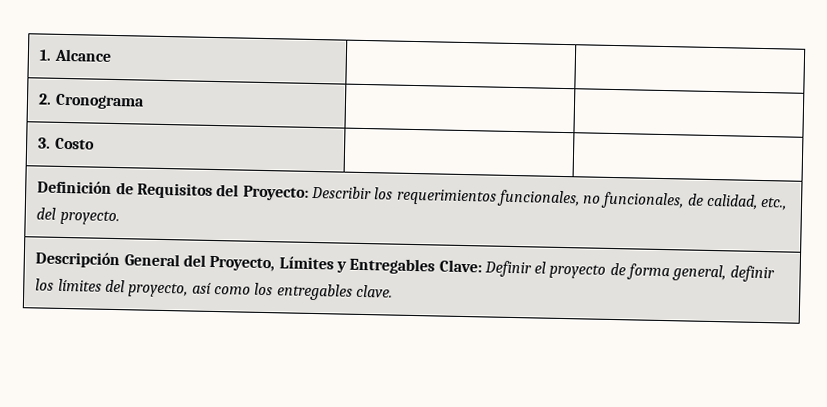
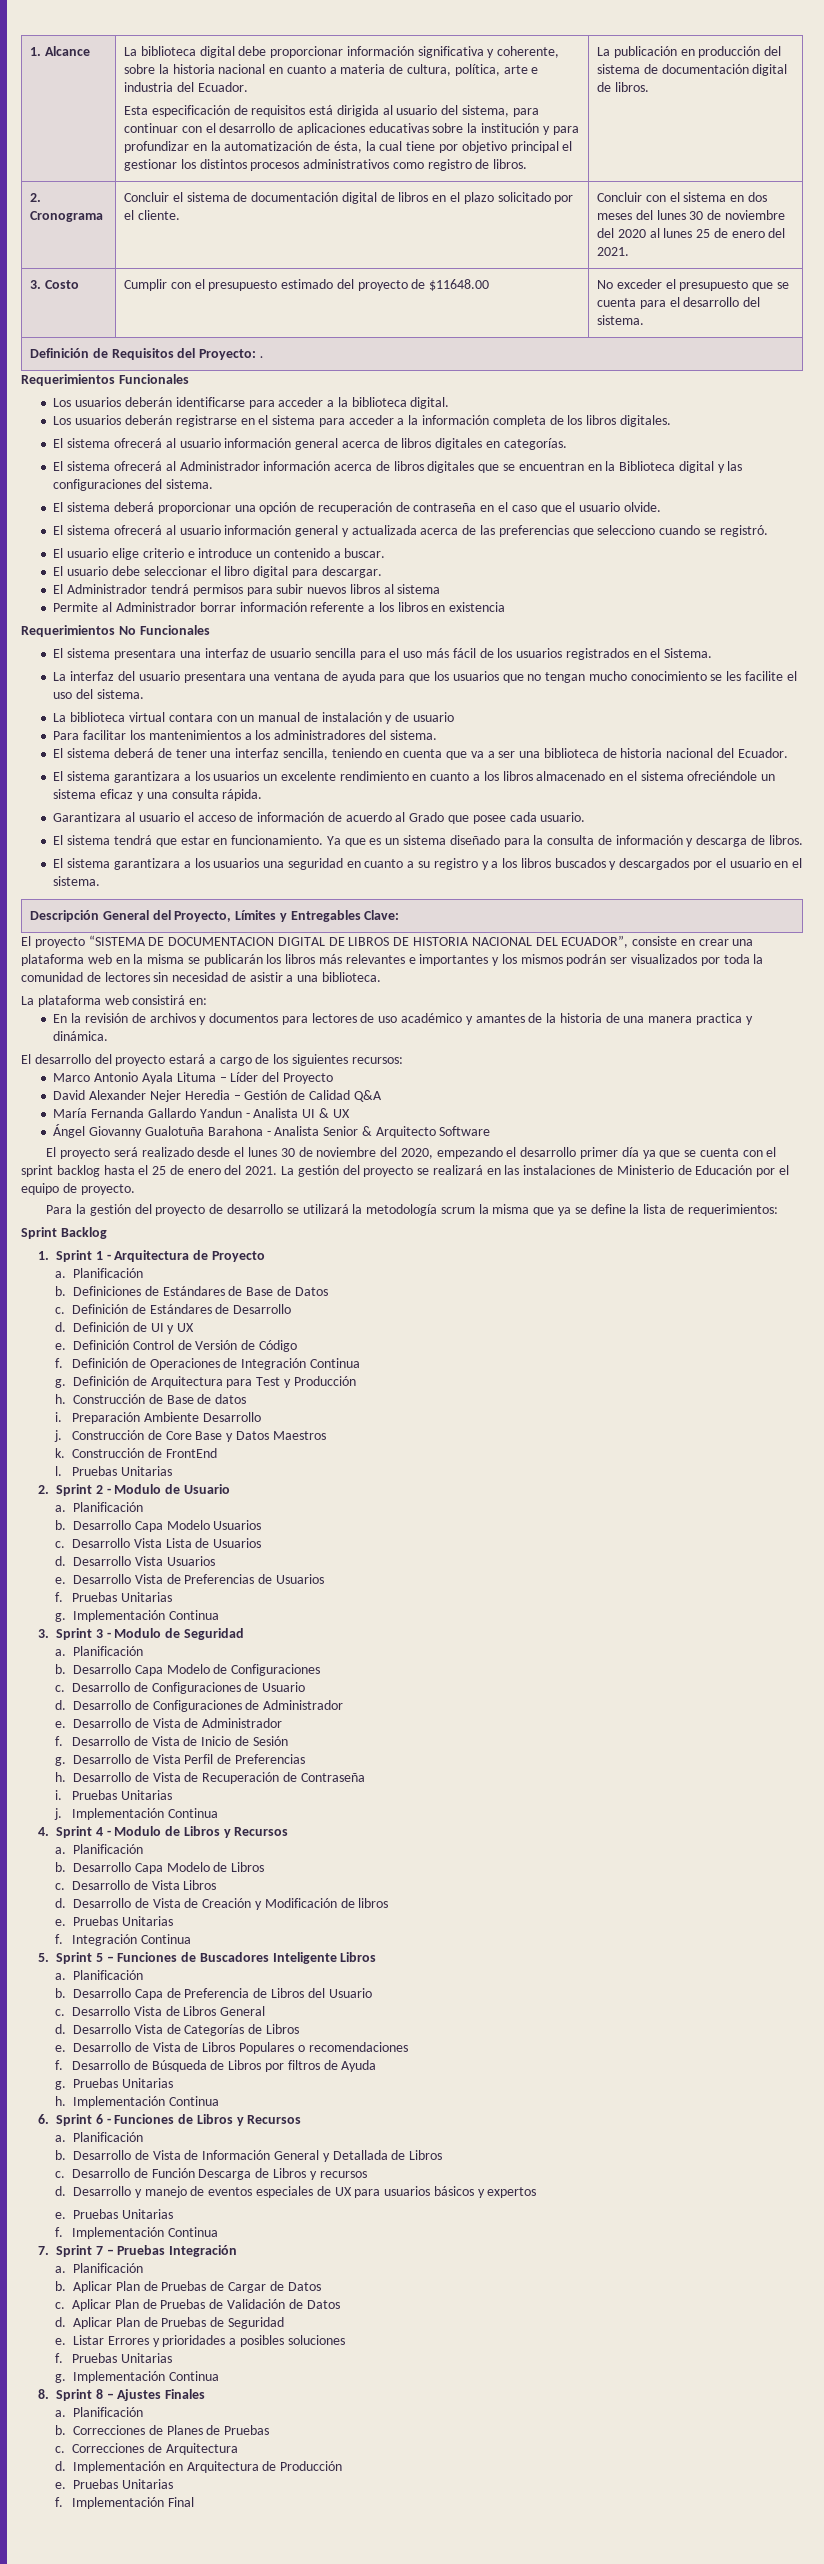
- 2. Cronograma | |
- 3. Costo | |
+ La biblioteca digital debe proporcionar información significativa y coherente, sobre la historia nacional en cuanto a materia de cultura, política, arte e industria del Ecuador.
+ Esta especificación de requisitos está dirigida al usuario del sistema, para continuar con el desarrollo de aplicaciones educativas sobre la institución y para profundizar en la automatización de ésta, la cual tiene por objetivo principal el gestionar los distintos procesos administrativos como registro de libros. | La publicación en producción del sistema de documentación digital de libros.
+ 2. Cronograma | Concluir el sistema de documentación digital de libros en el plazo solicitado por el cliente. | Concluir con el sistema en dos meses del lunes 30 de noviembre del 2020 al lunes 25 de enero del 2021.
+ 3. Costo | Cumplir con el presupuesto estimado del proyecto de $11648.00 | No exceder el presupuesto que se cuenta para el desarrollo del sistema.
- Definición de Requisitos del Proyecto: Describir los requerimientos funcionales, no funcionales, de calidad, etc., del proyecto.
+ Definición de Requisitos del Proyecto: .
+ Requerimientos Funcionales
+ Los usuarios deberán identificarse para acceder a la biblioteca digital.
+ Los usuarios deberán registrarse en el sistema para acceder a la información completa de los libros digitales.
+ El sistema ofrecerá al usuario información general acerca de libros digitales en categorías.
+ El sistema ofrecerá al Administrador información acerca de libros digitales que se encuentran en la Biblioteca digital y las configuraciones del sistema.
+ El sistema deberá proporcionar una opción de recuperación de contraseña en el caso que el usuario olvide.
+ El sistema ofrecerá al usuario información general y actualizada acerca de las preferencias que selecciono cuando se registró.
+ El usuario elige criterio e introduce un contenido a buscar.
+ El usuario debe seleccionar el libro digital para descargar.
+ El Administrador tendrá permisos para subir nuevos libros al sistema
+ Permite al Administrador borrar información referente a los libros en existencia
+ Requerimientos No Funcionales
+ El sistema presentara una interfaz de usuario sencilla para el uso más fácil de los usuarios registrados en el Sistema.
+ La interfaz del usuario presentara una ventana de ayuda para que los usuarios que no tengan mucho conocimiento se les facilite el uso del sistema.
+ La biblioteca virtual contara con un manual de instalación y de usuario
+ Para facilitar los mantenimientos a los administradores del sistema.
+ El sistema deberá de tener una interfaz sencilla, teniendo en cuenta que va a ser una biblioteca de historia nacional del Ecuador.
+ El sistema garantizara a los usuarios un excelente rendimiento en cuanto a los libros almacenado en el sistema ofreciéndole un sistema eficaz y una consulta rápida.
+ Garantizara al usuario el acceso de información de acuerdo al Grado que posee cada usuario.
+ El sistema tendrá que estar en funcionamiento. Ya que es un sistema diseñado para la consulta de información y descarga de libros.
+ El sistema garantizara a los usuarios una seguridad en cuanto a su registro y a los libros buscados y descargados por el usuario en el sistema.
- Descripción General del Proyecto, Límites y Entregables Clave: Definir el proyecto de forma general, definir los límites del proyecto, así como los entregables clave.
+ Descripción General del Proyecto, Límites y Entregables Clave:
+ El proyecto “SISTEMA DE DOCUMENTACION DIGITAL DE LIBROS DE HISTORIA NACIONAL DEL ECUADOR”, consiste en crear una plataforma web en la misma se publicarán los libros más relevantes e importantes y los mismos podrán ser visualizados por toda la comunidad de lectores sin necesidad de asistir a una biblioteca.
+ La plataforma web consistirá en:
+ En la revisión de archivos y documentos para lectores de uso académico y amantes de la historia de una manera practica y dinámica.
+ El desarrollo del proyecto estará a cargo de los siguientes recursos:
+ Marco Antonio Ayala Lituma – Líder del Proyecto
+ David Alexander Nejer Heredia – Gestión de Calidad Q&A
+ María Fernanda Gallardo Yandun - Analista UI & UX
+ Ángel Giovanny Gualotuña Barahona - Analista Senior & Arquitecto Software
+ El proyecto será realizado desde el lunes 30 de noviembre del 2020, empezando el desarrollo primer día ya que se cuenta con el sprint backlog hasta el 25 de enero del 2021. La gestión del proyecto se realizará en las instalaciones de Ministerio de Educación por el equipo de proyecto.
+ Para la gestión del proyecto de desarrollo se utilizará la metodología scrum la misma que ya se define la lista de requerimientos:
+ Sprint Backlog
+ 1. Sprint 1 - Arquitectura de Proyecto
+ a. Planificación
+ b. Definiciones de Estándares de Base de Datos
+ c. Definición de Estándares de Desarrollo
+ d. Definición de UI y UX
+ e. Definición Control de Versión de Código
+ f. Definición de Operaciones de Integración Continua
+ g. Definición de Arquitectura para Test y Producción
+ h. Construcción de Base de datos
+ i. Preparación Ambiente Desarrollo
+ j. Construcción de Core Base y Datos Maestros
+ k. Construcción de FrontEnd
+ l. Pruebas Unitarias
+ 2. Sprint 2 - Modulo de Usuario
+ a. Planificación
+ b. Desarrollo Capa Modelo Usuarios
+ c. Desarrollo Vista Lista de Usuarios
+ d. Desarrollo Vista Usuarios
+ e. Desarrollo Vista de Preferencias de Usuarios
+ f. Pruebas Unitarias
+ g. Implementación Continua
+ 3. Sprint 3 - Modulo de Seguridad
+ a. Planificación
+ b. Desarrollo Capa Modelo de Configuraciones
+ c. Desarrollo de Configuraciones de Usuario
+ d. Desarrollo de Configuraciones de Administrador
+ e. Desarrollo de Vista de Administrador
+ f. Desarrollo de Vista de Inicio de Sesión
+ g. Desarrollo de Vista Perfil de Preferencias
+ h. Desarrollo de Vista de Recuperación de Contraseña
+ i. Pruebas Unitarias
+ j. Implementación Continua
+ 4. Sprint 4 - Modulo de Libros y Recursos
+ a. Planificación
+ b. Desarrollo Capa Modelo de Libros
+ c. Desarrollo de Vista Libros
+ d. Desarrollo de Vista de Creación y Modificación de libros
+ e. Pruebas Unitarias
+ f. Integración Continua
+ 5. Sprint 5 – Funciones de Buscadores Inteligente Libros
+ a. Planificación
+ b. Desarrollo Capa de Preferencia de Libros del Usuario
+ c. Desarrollo Vista de Libros General
+ d. Desarrollo Vista de Categorías de Libros
+ e. Desarrollo de Vista de Libros Populares o recomendaciones
+ f. Desarrollo de Búsqueda de Libros por filtros de Ayuda
+ g. Pruebas Unitarias
+ h. Implementación Continua
+ 6. Sprint 6 - Funciones de Libros y Recursos
+ a. Planificación
+ b. Desarrollo de Vista de Información General y Detallada de Libros
+ c. Desarrollo de Función Descarga de Libros y recursos
+ d. Desarrollo y manejo de eventos especiales de UX para usuarios básicos y expertos
+ e. Pruebas Unitarias
+ f. Implementación Continua
+ 7. Sprint 7 – Pruebas Integración
+ a. Planificación
+ b. Aplicar Plan de Pruebas de Cargar de Datos
+ c. Aplicar Plan de Pruebas de Validación de Datos
+ d. Aplicar Plan de Pruebas de Seguridad
+ e. Listar Errores y prioridades a posibles soluciones
+ f. Pruebas Unitarias
+ g. Implementación Continua
+ 8. Sprint 8 – Ajustes Finales
+ a. Planificación
+ b. Correcciones de Planes de Pruebas
+ c. Correcciones de Arquitectura
+ d. Implementación en Arquitectura de Producción
+ e. Pruebas Unitarias
+ f. Implementación Final

